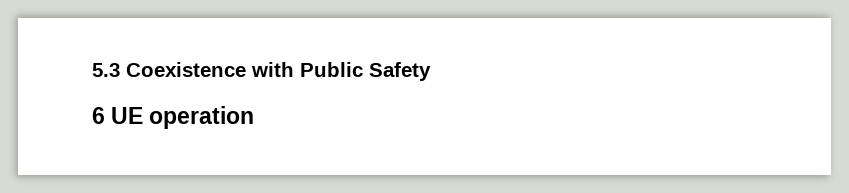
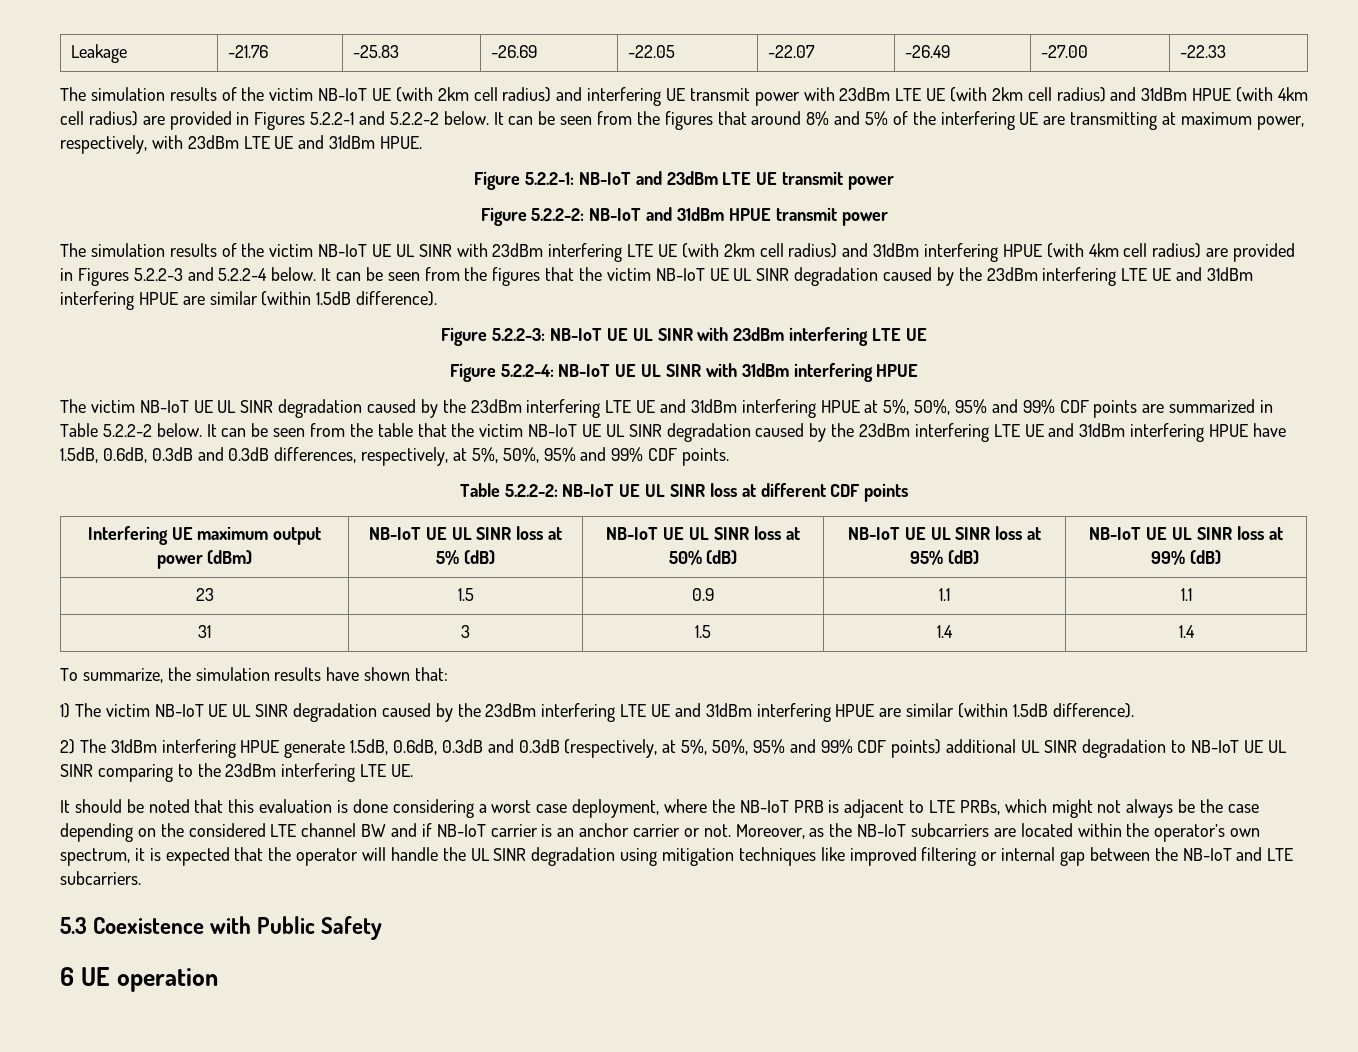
+ Leakage | -21.76 | -25.83 | -26.69 | -22.05 | -22.07 | -26.49 | -27.00 | -22.33
+ The simulation results of the victim NB-IoT UE (with 2km cell radius) and interfering UE transmit power with 23dBm LTE UE (with 2km cell radius) and 31dBm HPUE (with 4km cell radius) are provided in Figures 5.2.2-1 and 5.2.2-2 below. It can be seen from the figures that around 8% and 5% of the interfering UE are transmitting at maximum power, respectively, with 23dBm LTE UE and 31dBm HPUE.
+ Figure 5.2.2-1: NB-IoT and 23dBm LTE UE transmit power
+ Figure 5.2.2-2: NB-IoT and 31dBm HPUE transmit power
+ The simulation results of the victim NB-IoT UE UL SINR with 23dBm interfering LTE UE (with 2km cell radius) and 31dBm interfering HPUE (with 4km cell radius) are provided in Figures 5.2.2-3 and 5.2.2-4 below. It can be seen from the figures that the victim NB-IoT UE UL SINR degradation caused by the 23dBm interfering LTE UE and 31dBm interfering HPUE are similar (within 1.5dB difference).
+ Figure 5.2.2-3: NB-IoT UE UL SINR with 23dBm interfering LTE UE
+ Figure 5.2.2-4: NB-IoT UE UL SINR with 31dBm interfering HPUE
+ The victim NB-IoT UE UL SINR degradation caused by the 23dBm interfering LTE UE and 31dBm interfering HPUE at 5%, 50%, 95% and 99% CDF points are summarized in Table 5.2.2-2 below. It can be seen from the table that the victim NB-IoT UE UL SINR degradation caused by the 23dBm interfering LTE UE and 31dBm interfering HPUE have 1.5dB, 0.6dB, 0.3dB and 0.3dB differences, respectively, at 5%, 50%, 95% and 99% CDF points.
+ Table 5.2.2-2: NB-IoT UE UL SINR loss at different CDF points
+ Interfering UE maximum output power (dBm) | NB-IoT UE UL SINR loss at 5% (dB) | NB-IoT UE UL SINR loss at 50% (dB) | NB-IoT UE UL SINR loss at 95% (dB) | NB-IoT UE UL SINR loss at 99% (dB)
+ 23 | 1.5 | 0.9 | 1.1 | 1.1
+ 31 | 3 | 1.5 | 1.4 | 1.4
+ To summarize, the simulation results have shown that:
+ 1) The victim NB-IoT UE UL SINR degradation caused by the 23dBm interfering LTE UE and 31dBm interfering HPUE are similar (within 1.5dB difference).
+ 2) The 31dBm interfering HPUE generate 1.5dB, 0.6dB, 0.3dB and 0.3dB (respectively, at 5%, 50%, 95% and 99% CDF points) additional UL SINR degradation to NB-IoT UE UL SINR comparing to the 23dBm interfering LTE UE.
+ It should be noted that this evaluation is done considering a worst case deployment, where the NB-IoT PRB is adjacent to LTE PRBs, which might not always be the case depending on the considered LTE channel BW and if NB-IoT carrier is an anchor carrier or not. Moreover, as the NB-IoT subcarriers are located within the operator’s own spectrum, it is expected that the operator will handle the UL SINR degradation using mitigation techniques like improved filtering or internal gap between the NB-IoT and LTE subcarriers.

